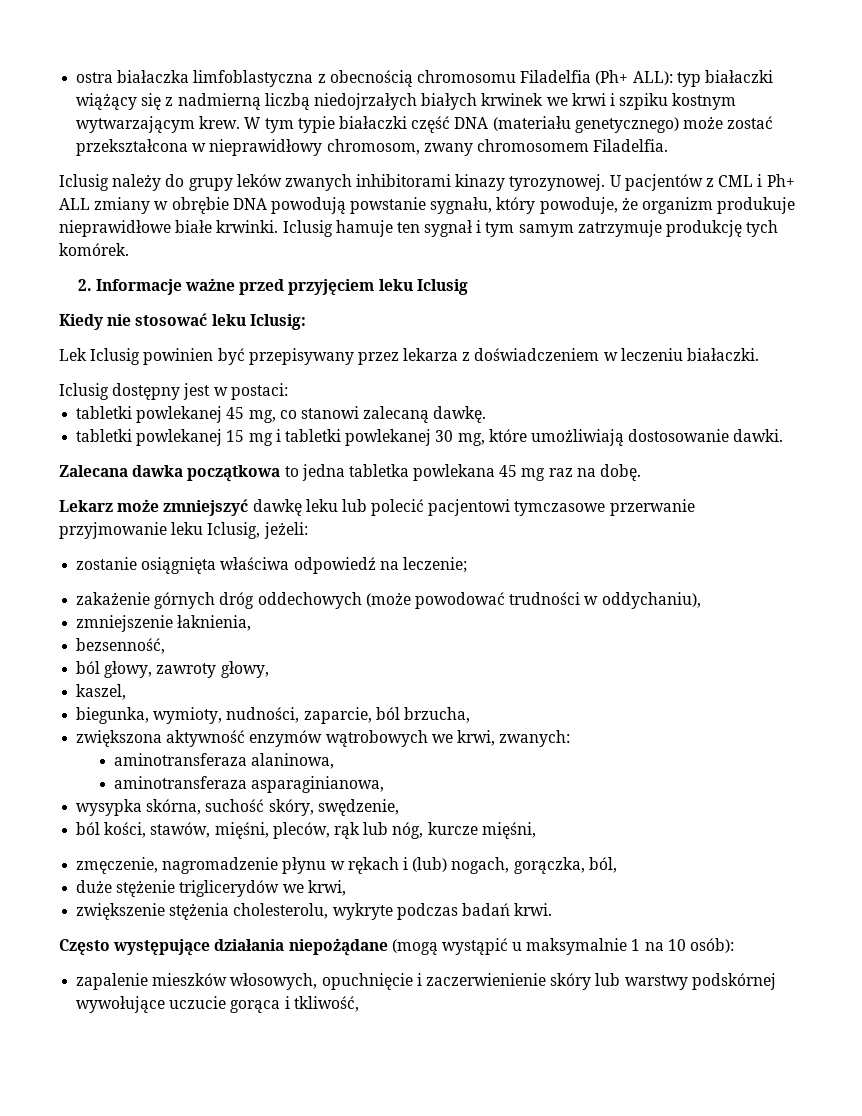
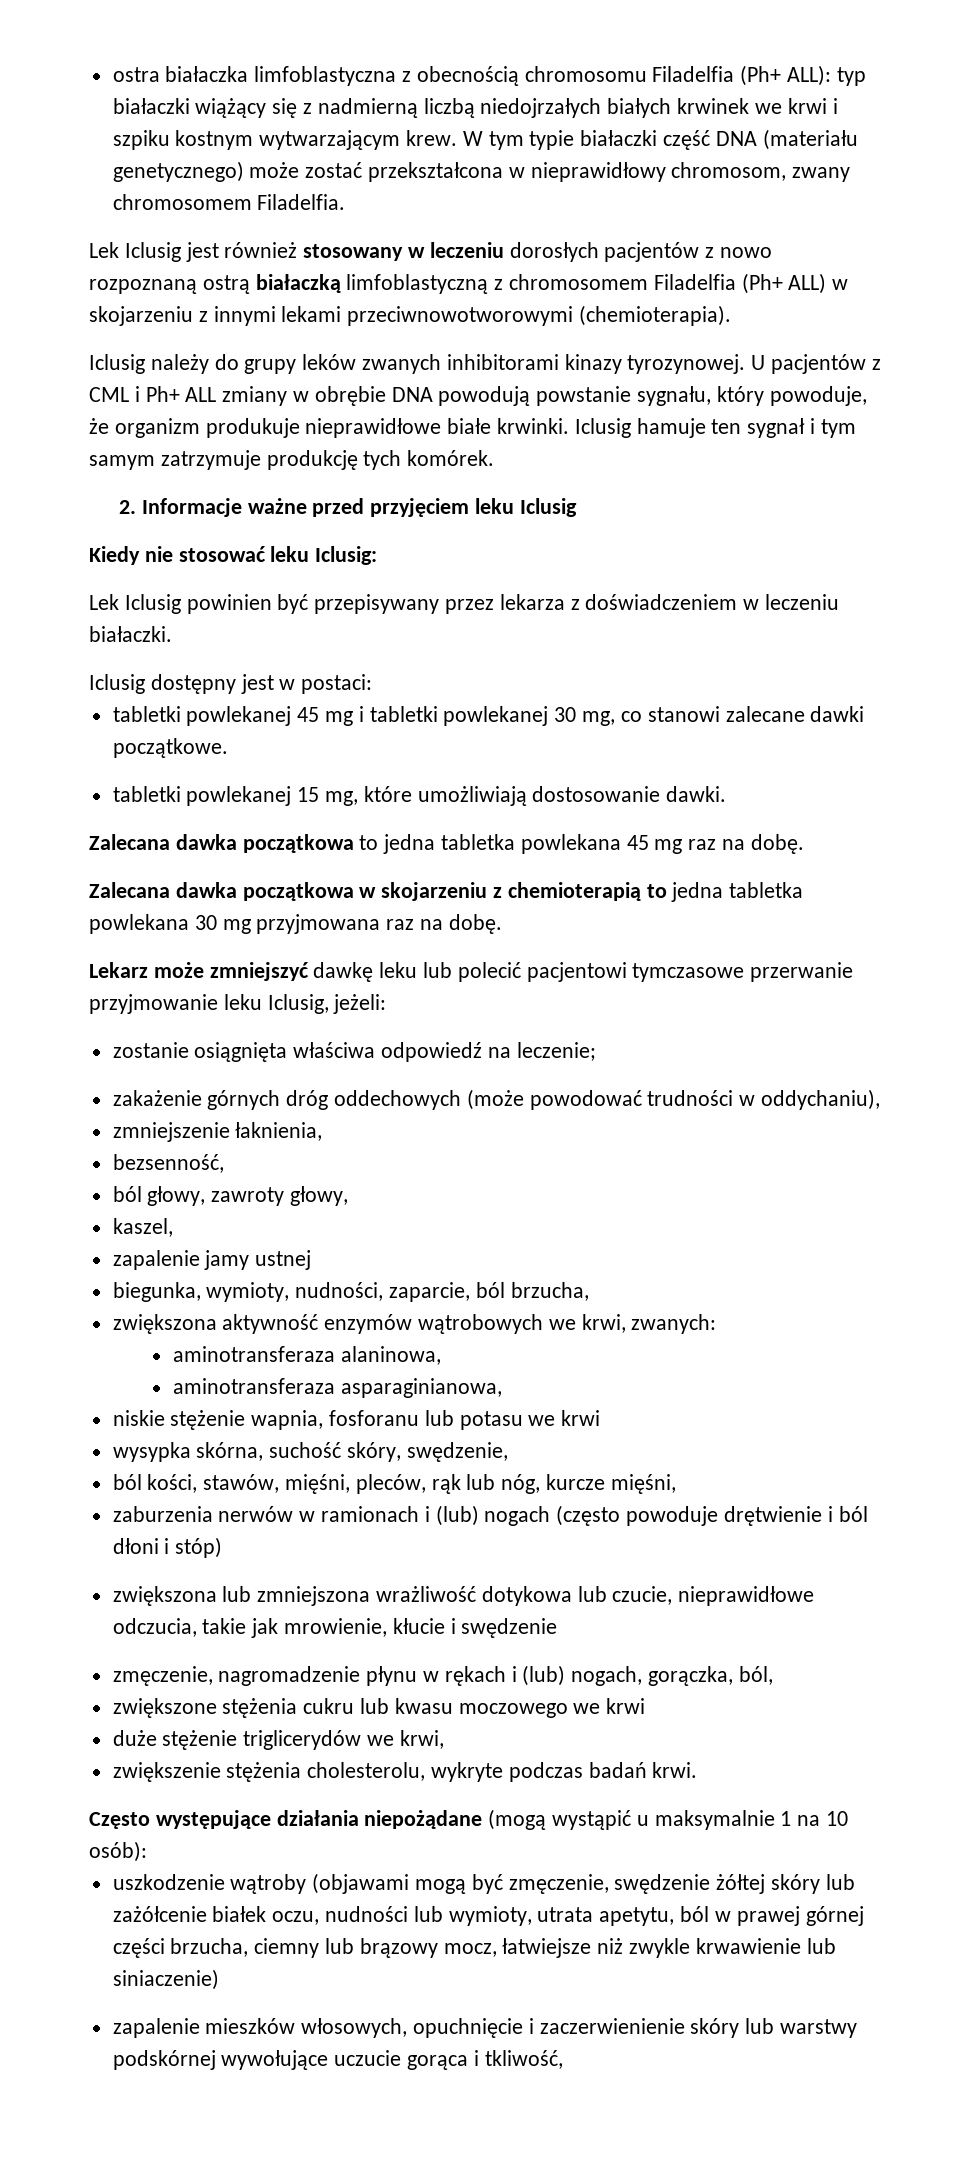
+ Lek Iclusig jest również stosowany w leczeniu dorosłych pacjentów z nowo rozpoznaną ostrą białaczką limfoblastyczną z chromosomem Filadelfia (Ph+ ALL) w skojarzeniu z innymi lekami przeciwnowotworowymi (chemioterapia).
- tabletki powlekanej 45 mg, co stanowi zalecaną dawkę.
- tabletki powlekanej 15 mg i tabletki powlekanej 30 mg, które umożliwiają dostosowanie dawki.
+ tabletki powlekanej 45 mg i tabletki powlekanej 30 mg, co stanowi zalecane dawki początkowe.
+ tabletki powlekanej 15 mg, które umożliwiają dostosowanie dawki.
+ Zalecana dawka początkowa w skojarzeniu z chemioterapią to jedna tabletka powlekana 30 mg przyjmowana raz na dobę.
+ zapalenie jamy ustnej
+ niskie stężenie wapnia, fosforanu lub potasu we krwi
+ zaburzenia nerwów w ramionach i (lub) nogach (często powoduje drętwienie i ból dłoni i stóp)
+ zwiększona lub zmniejszona wrażliwość dotykowa lub czucie, nieprawidłowe odczucia, takie jak mrowienie, kłucie i swędzenie
+ zwiększone stężenia cukru lub kwasu moczowego we krwi
+ uszkodzenie wątroby (objawami mogą być zmęczenie, swędzenie żółtej skóry lub zażółcenie białek oczu, nudności lub wymioty, utrata apetytu, ból w prawej górnej części brzucha, ciemny lub brązowy mocz, łatwiejsze niż zwykle krwawienie lub siniaczenie)

